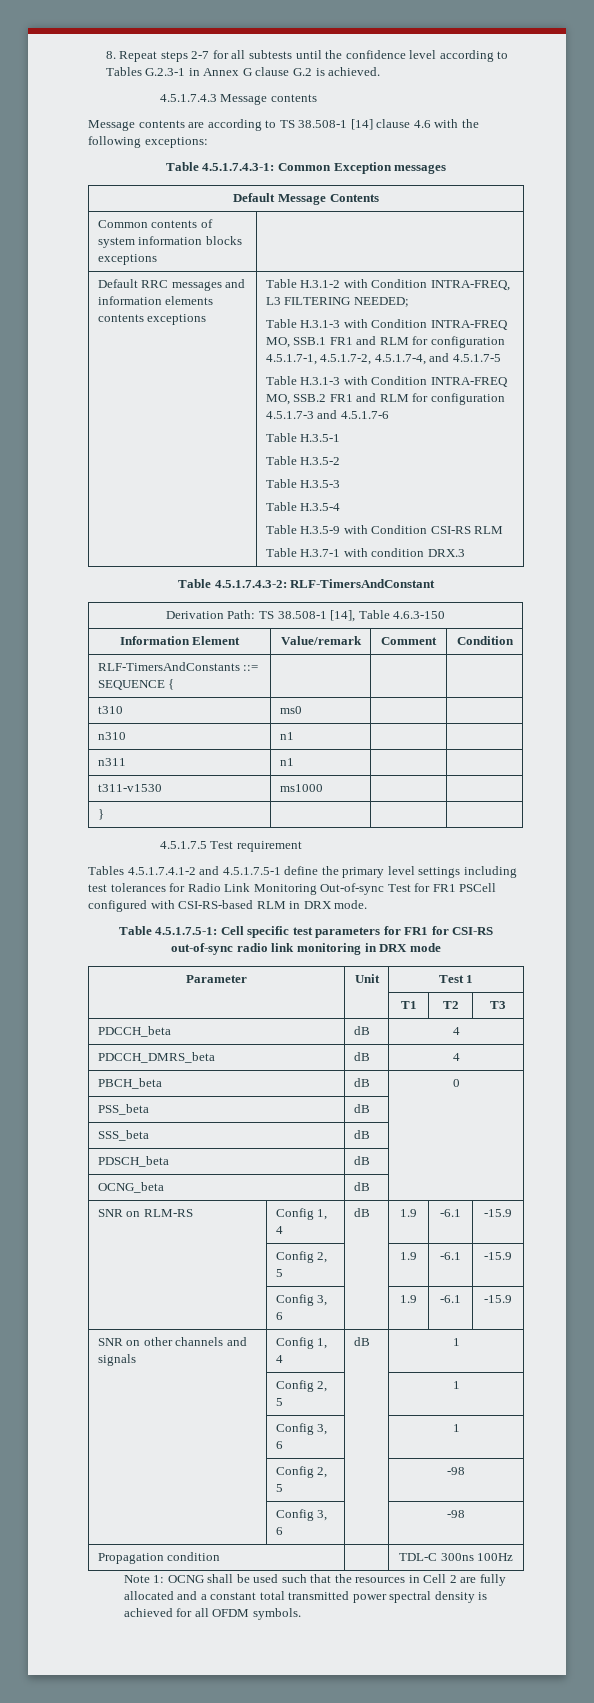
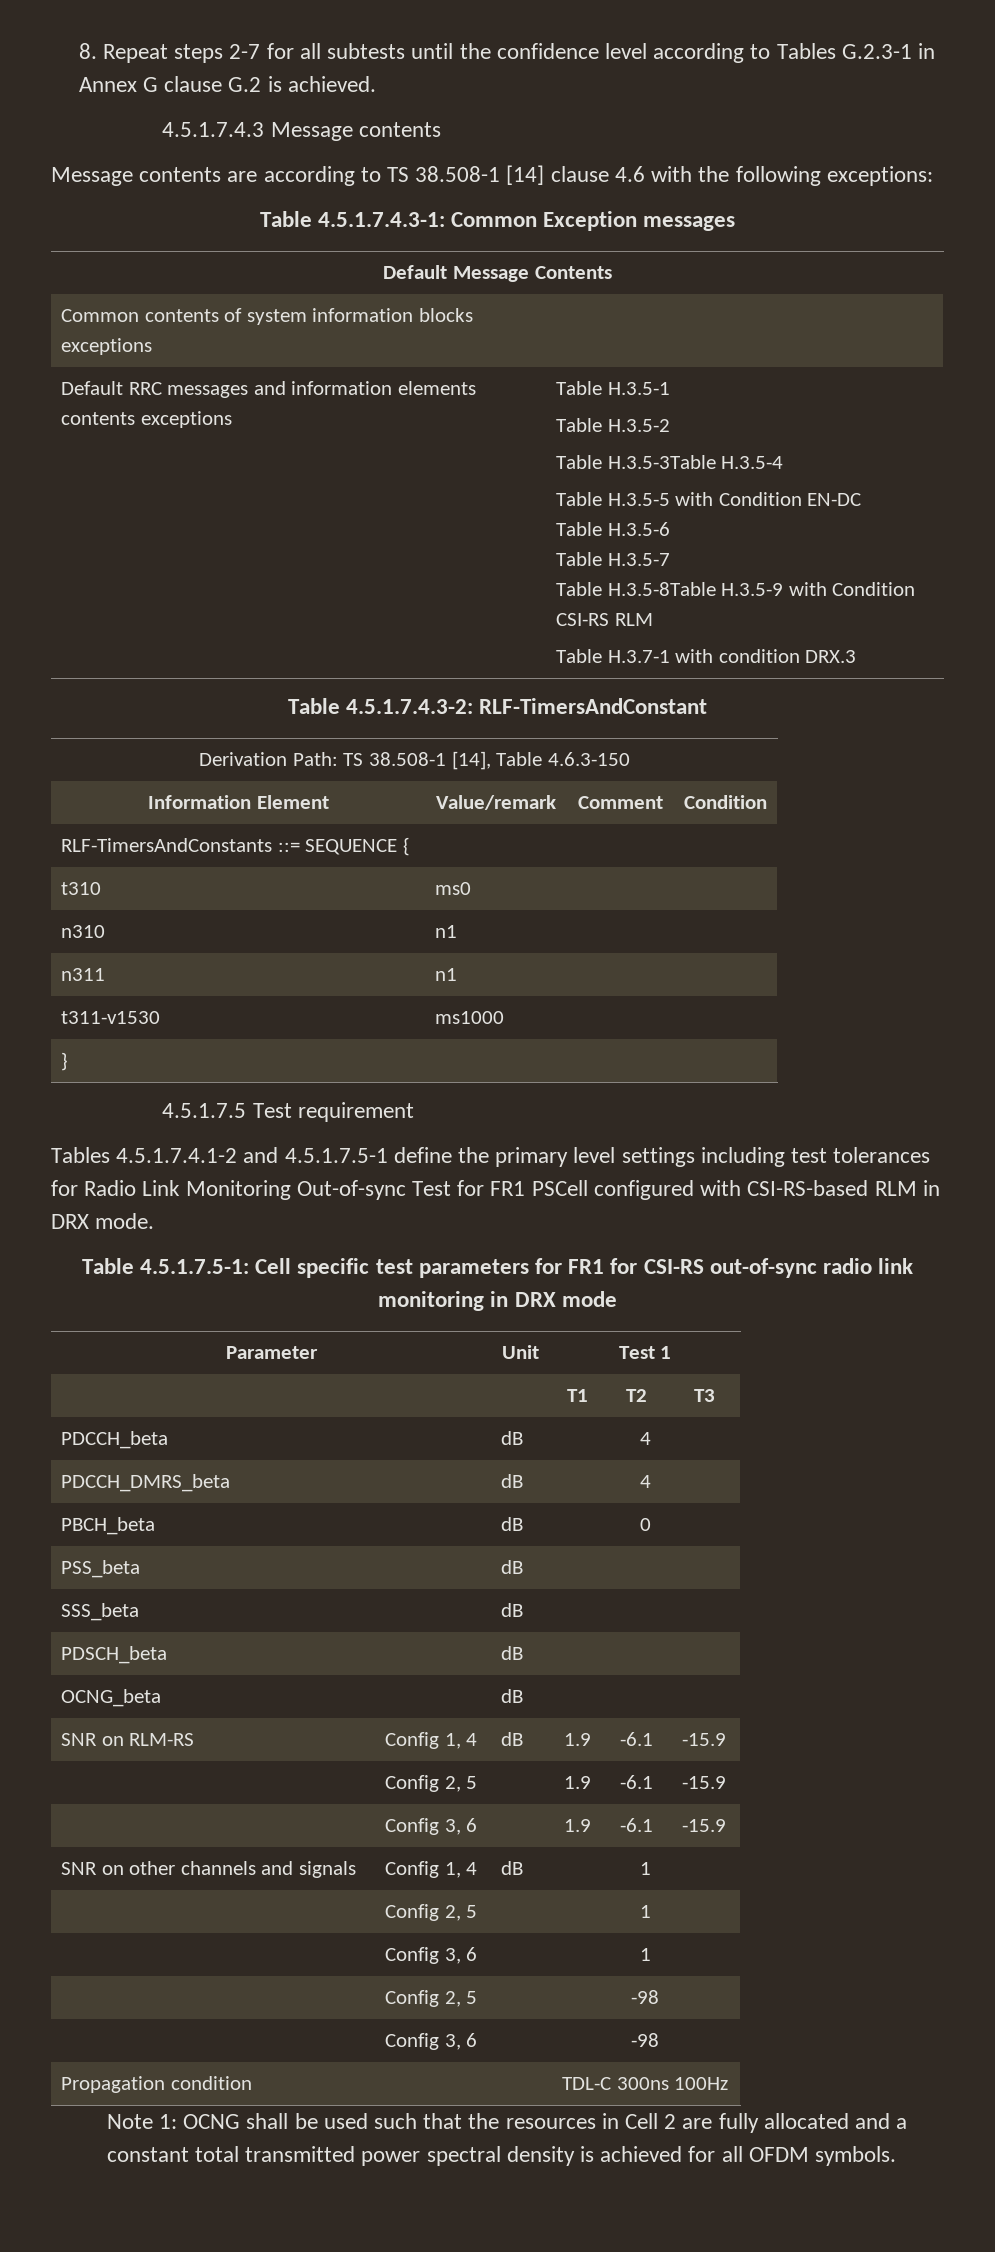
- Table H.3.1-2 with Condition INTRA-FREQ, L3 FILTERING NEEDED;
- Table H.3.1-3 with Condition INTRA-FREQ MO, SSB.1 FR1 and RLM for configuration 4.5.1.7-1, 4.5.1.7-2, 4.5.1.7-4, and 4.5.1.7-5
- Table H.3.1-3 with Condition INTRA-FREQ MO, SSB.2 FR1 and RLM for configuration 4.5.1.7-3 and 4.5.1.7-6
- Table H.3.5-3
- Table H.3.5-4
+ Table H.3.5-3Table H.3.5-4
- Table H.3.5-9 with Condition CSI-RS RLM
+ Table H.3.5-5 with Condition EN-DC
+ Table H.3.5-6
+ Table H.3.5-7
+ Table H.3.5-8Table H.3.5-9 with Condition CSI-RS RLM

